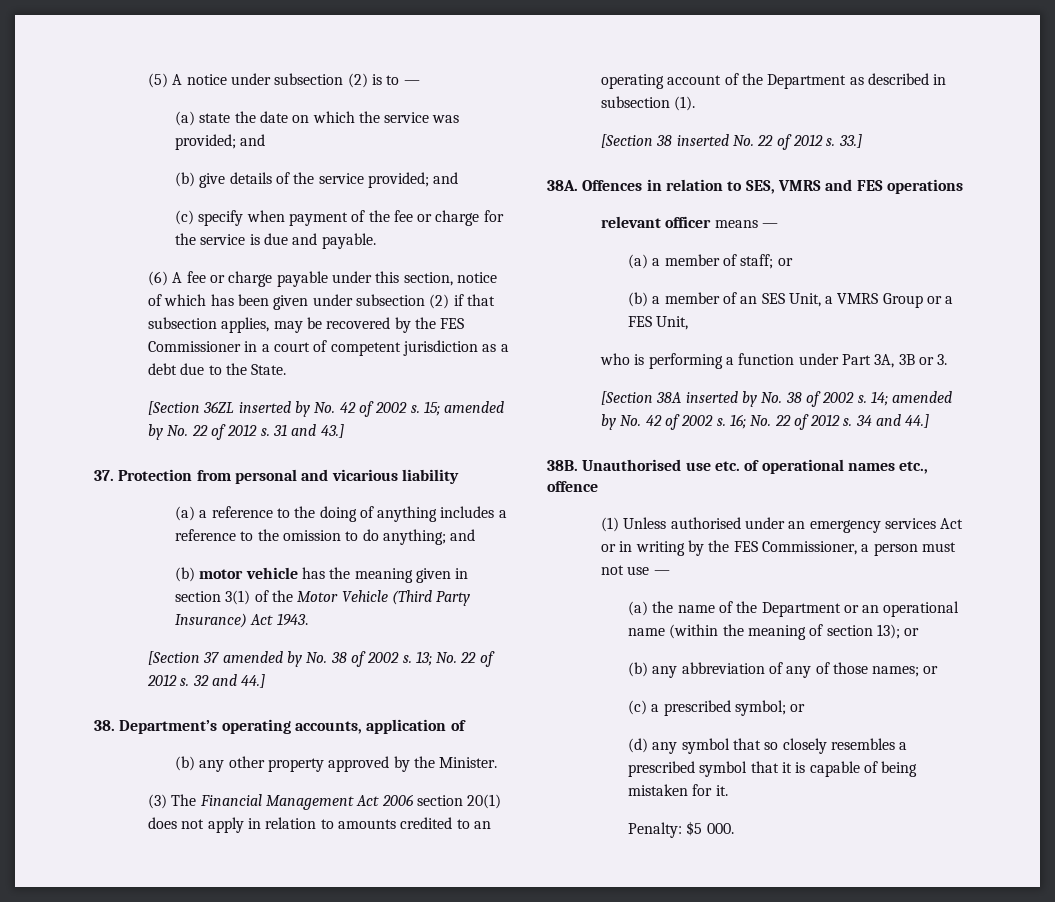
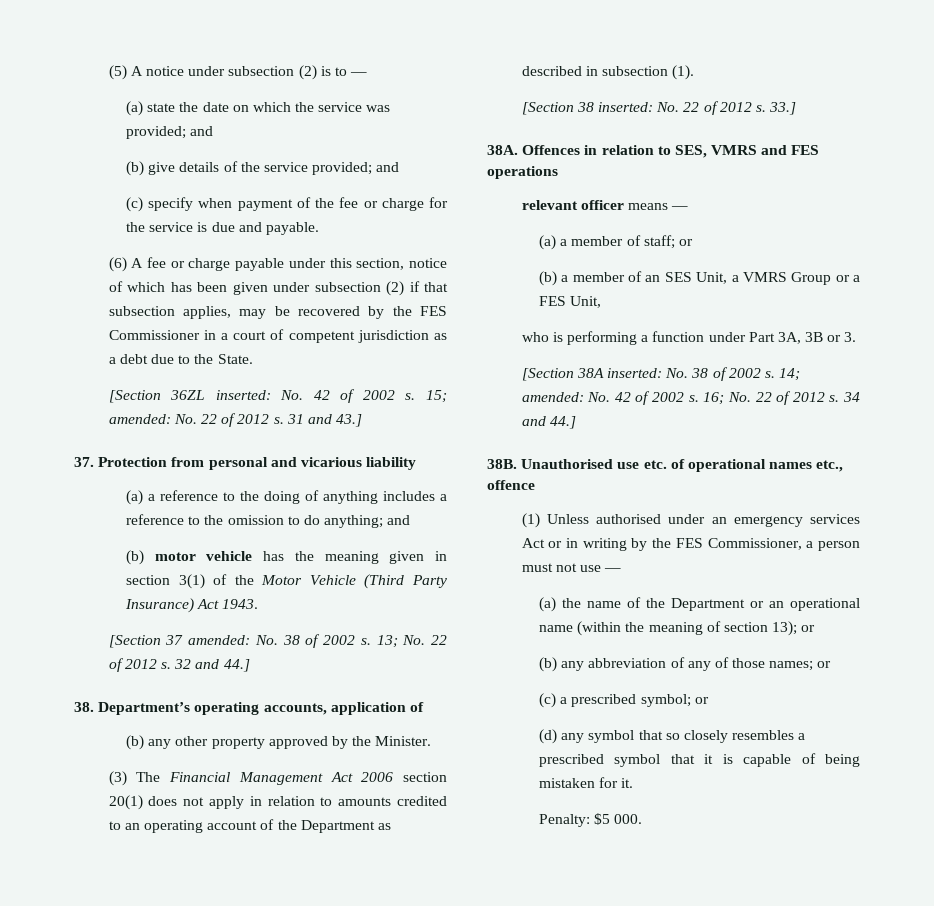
- [Section 36ZL inserted by No. 42 of 2002 s.
+ [Section 36ZL inserted: No. 42 of 2002 s.
- 15; amended by No. 22 of 2012 s.
+ 15; amended: No. 22 of 2012 s.
- [Section 37 amended by No. 38 of 2002 s.
+ [Section 37 amended: No. 38 of 2002 s.
- [Section 38 inserted No. 22 of 2012 s.
+ [Section 38 inserted: No. 22 of 2012 s.
- [Section 38A inserted by No. 38 of 2002 s.
+ [Section 38A inserted: No. 38 of 2002 s.
- 14; amended by No. 42 of 2002 s.
+ 14; amended: No. 42 of 2002 s.

